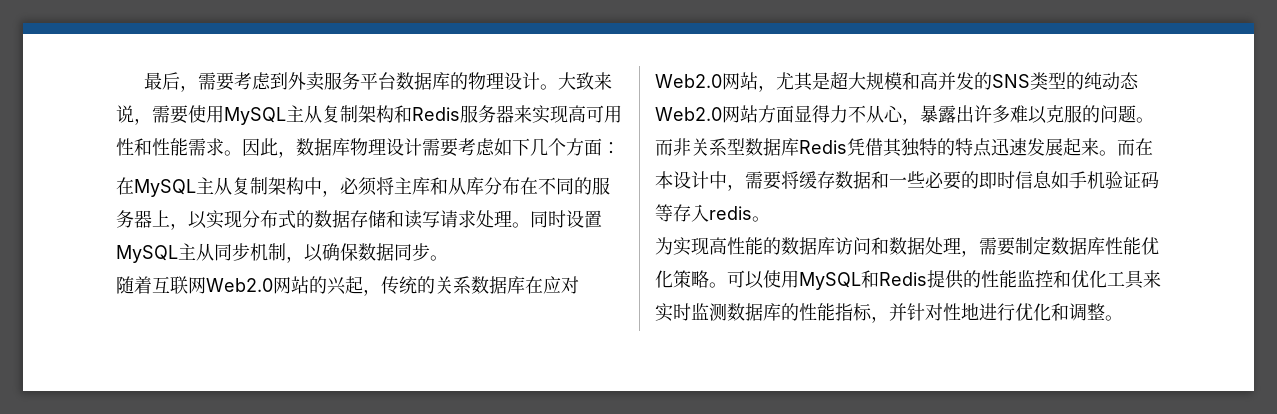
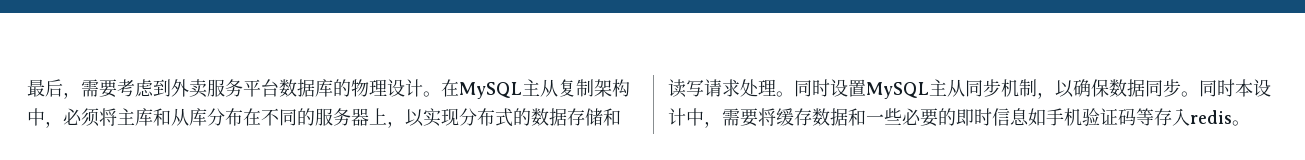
- 最后，需要考虑到外卖服务平台数据库的物理设计。大致来说，需要使用MySQL主从复制架构和Redis服务器来实现高可用性和性能需求。因此，数据库物理设计需要考虑如下几个方面：
- 在MySQL主从复制架构中，必须将主库和从库分布在不同的服务器上，以实现分布式的数据存储和读写请求处理。
+ 最后，需要考虑到外卖服务平台数据库的物理设计。在MySQL主从复制架构中，必须将主库和从库分布在不同的服务器上，以实现分布式的数据存储和读写请求处理。
- 同时设置MySQL主从同步机制，以确保数据同步。
- 随着互联网Web2.0网站的兴起，传统的关系数据库在应对Web2.0网站，尤其是超大规模和高并发的SNS类型的纯动态Web2.0网站方面显得力不从心，暴露出许多难以克服的问题。而非关系型数据库Redis凭借其独特的特点迅速发展起来。而在本设计中，需要将缓存数据和一些必要的即时信息如手机验证码等存入redis。
+ 同时设置MySQL主从同步机制，以确保数据同步。同时本设计中，需要将缓存数据和一些必要的即时信息如手机验证码等存入redis。
- 为实现高性能的数据库访问和数据处理，需要制定数据库性能优化策略。可以使用MySQL和Redis提供的性能监控和优化工具来实时监测数据库的性能指标，并针对性地进行优化和调整。

